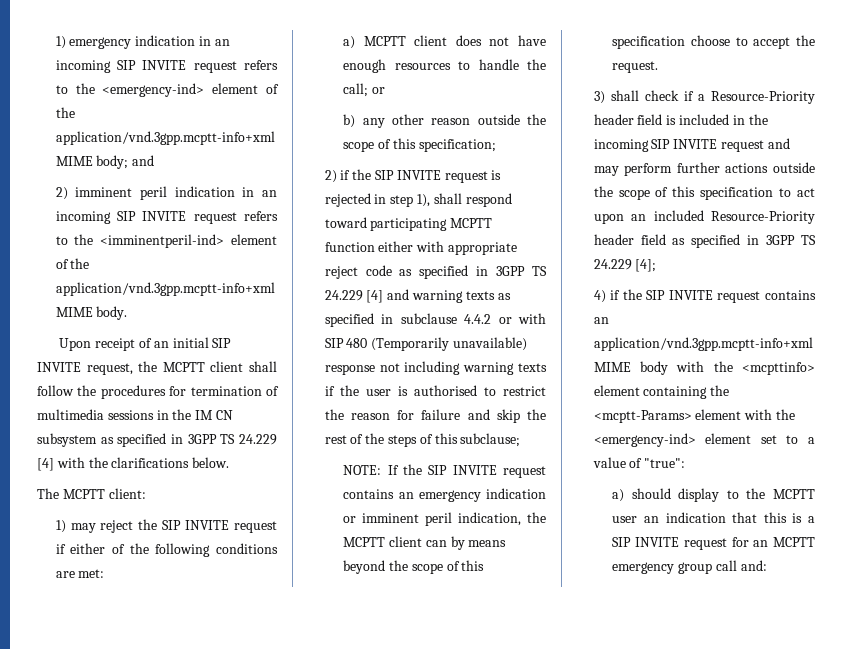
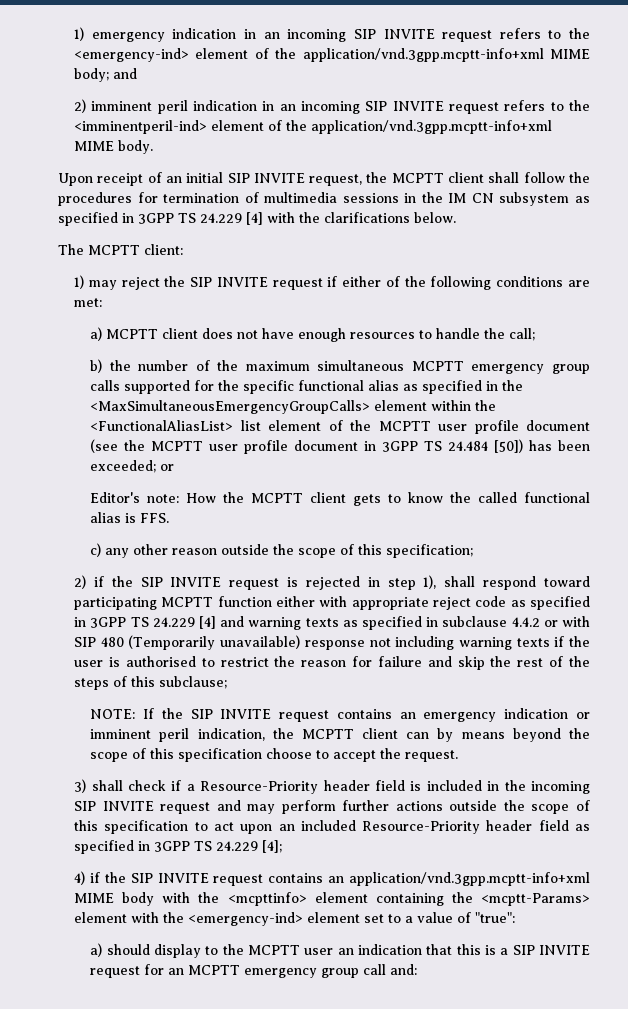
- a) MCPTT client does not have enough resources to handle the call; or
- b) any other reason outside the scope of this specification;
+ a) MCPTT client does not have enough resources to handle the call;
+ b) the number of the maximum simultaneous MCPTT emergency group calls supported for the specific functional alias as specified in the <MaxSimultaneousEmergencyGroupCalls> element within the <FunctionalAliasList> list element of the MCPTT user profile document (see the MCPTT user profile document in 3GPP TS 24.484 [50]) has been exceeded; or
+ Editor's note: How the MCPTT client gets to know the called functional alias is FFS.
+ c) any other reason outside the scope of this specification;

